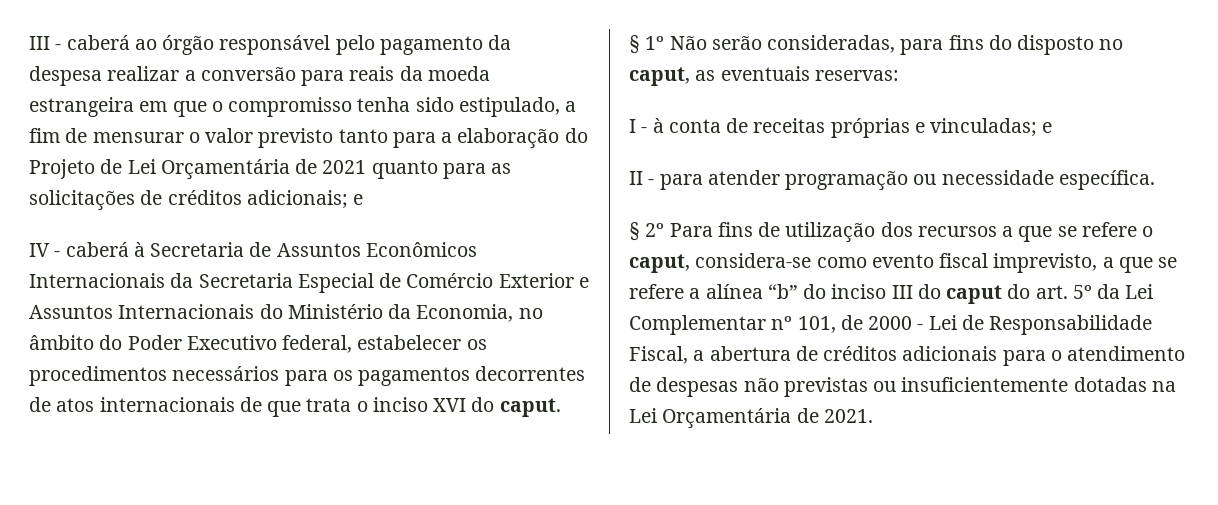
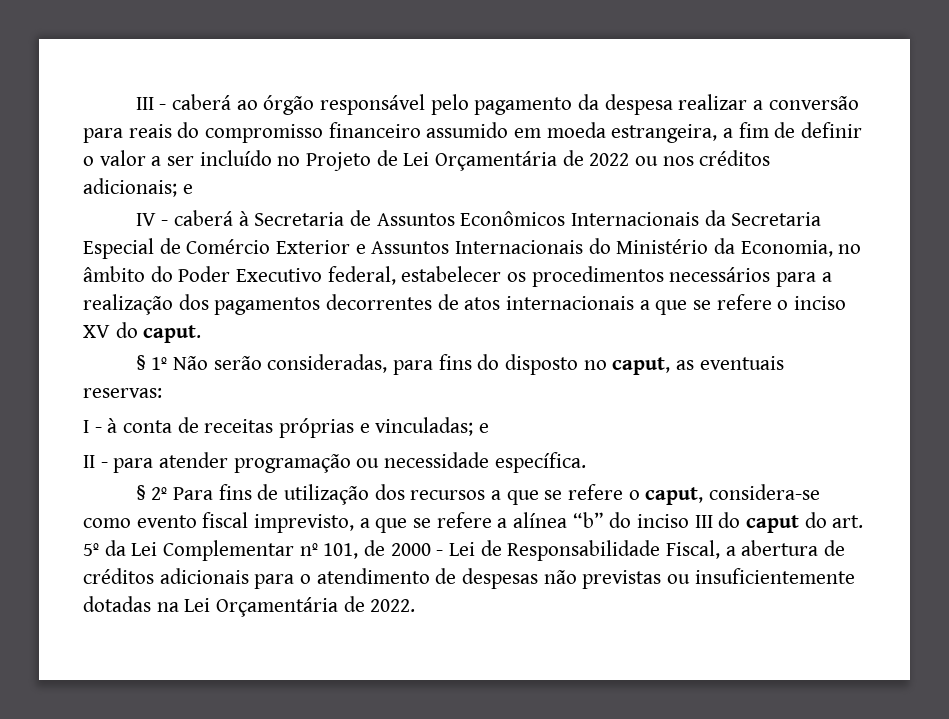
- III - caberá ao órgão responsável pelo pagamento da despesa realizar a conversão para reais da moeda estrangeira em que o compromisso tenha sido estipulado, a fim de mensurar o valor previsto tanto para a elaboração do Projeto de Lei Orçamentária de 2021 quanto para as solicitações de créditos adicionais; e
+ III - caberá ao órgão responsável pelo pagamento da despesa realizar a conversão para reais do compromisso financeiro assumido em moeda estrangeira, a fim de definir o valor a ser incluído no Projeto de Lei Orçamentária de 2022 ou nos créditos adicionais; e
- IV - caberá à Secretaria de Assuntos Econômicos Internacionais da Secretaria Especial de Comércio Exterior e Assuntos Internacionais do Ministério da Economia, no âmbito do Poder Executivo federal, estabelecer os procedimentos necessários para os pagamentos decorrentes de atos internacionais de que trata o inciso XVI do caput.
+ IV - caberá à Secretaria de Assuntos Econômicos Internacionais da Secretaria Especial de Comércio Exterior e Assuntos Internacionais do Ministério da Economia, no âmbito do Poder Executivo federal, estabelecer os procedimentos necessários para a realização dos pagamentos decorrentes de atos internacionais a que se refere o inciso XV do caput.
- § 2º Para fins de utilização dos recursos a que se refere o caput, considera-se como evento fiscal imprevisto, a que se refere a alínea “b” do inciso III do caput do art. 5º da Lei Complementar nº 101, de 2000 - Lei de Responsabilidade Fiscal, a abertura de créditos adicionais para o atendimento de despesas não previstas ou insuficientemente dotadas na Lei Orçamentária de 2021.
+ § 2º Para fins de utilização dos recursos a que se refere o caput, considera-se como evento fiscal imprevisto, a que se refere a alínea “b” do inciso III do caput do art. 5º da Lei Complementar nº 101, de 2000 - Lei de Responsabilidade Fiscal, a abertura de créditos adicionais para o atendimento de despesas não previstas ou insuficientemente dotadas na Lei Orçamentária de 2022.

